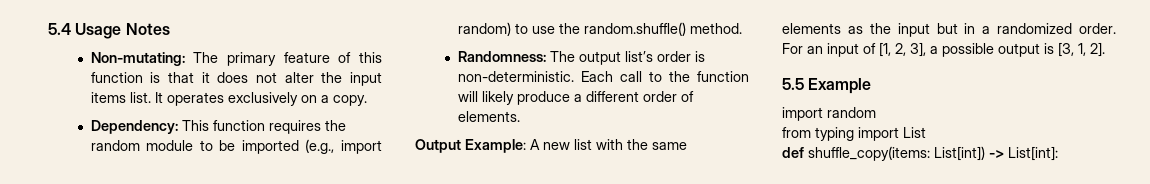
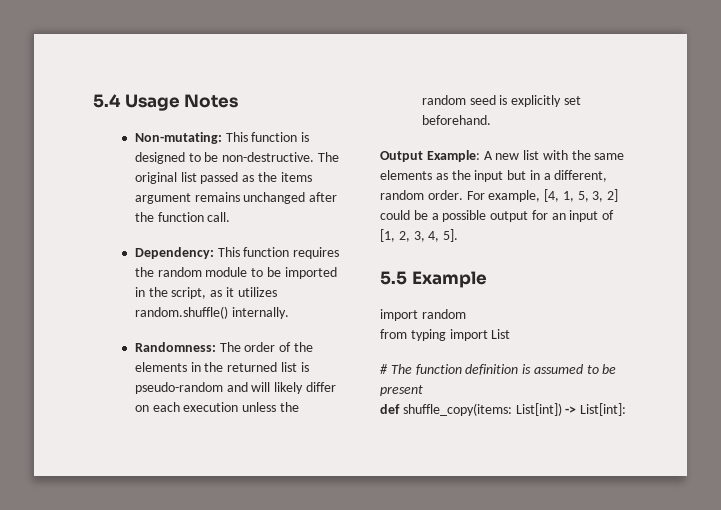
- Non-mutating: The primary feature of this function is that it does not alter the input items list. It operates exclusively on a copy.
+ Non-mutating: This function is designed to be non-destructive. The original list passed as the items argument remains unchanged after the function call.
- Dependency: This function requires the random module to be imported (e.g., import random) to use the random.shuffle() method.
- Randomness: The output list’s order is non-deterministic. Each call to the function will likely produce a different order of elements.
+ Dependency: This function requires the random module to be imported in the script, as it utilizes random.shuffle() internally.
+ Randomness: The order of the elements in the returned list is pseudo-random and will likely differ on each execution unless the random seed is explicitly set beforehand.
- Output Example: A new list with the same elements as the input but in a randomized order. For an input of [1, 2, 3], a possible output is [3, 1, 2].
+ Output Example: A new list with the same elements as the input but in a different, random order. For example, [4, 1, 5, 3, 2] could be a possible output for an input of [1, 2, 3, 4, 5].
+ # The function definition is assumed to be present

